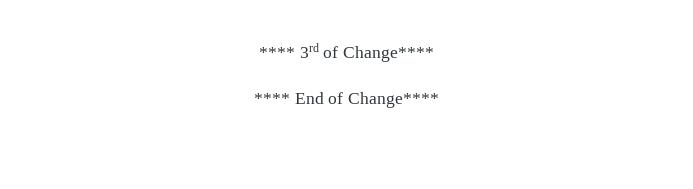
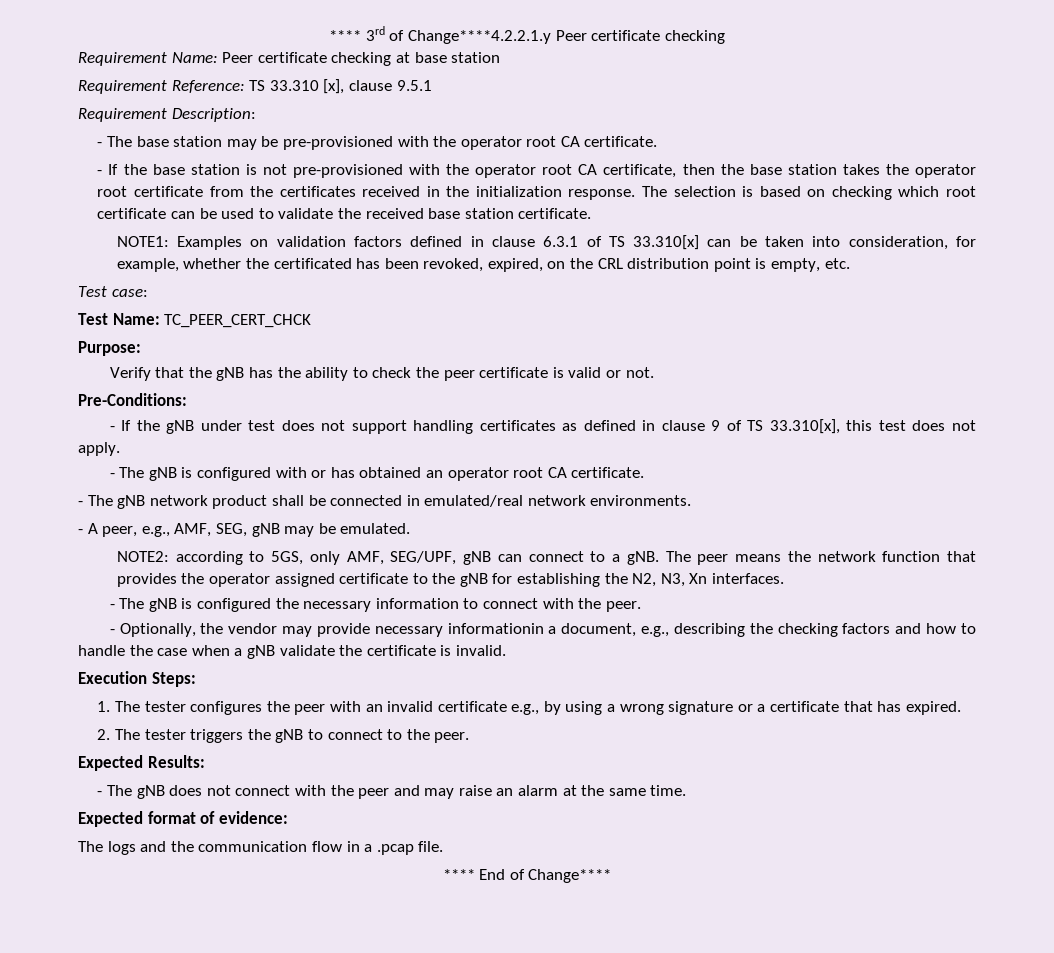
- **** 3rd of Change****
+ **** 3rd of Change****4.2.2.1.y Peer certificate checking
+ Requirement Name: Peer certificate checking at base station
+ Requirement Reference: TS 33.310 [x], clause 9.5.1
+ Requirement Description:
+ - The base station may be pre-provisioned with the operator root CA certificate.
+ - If the base station is not pre-provisioned with the operator root CA certificate, then the base station takes the operator root certificate from the certificates received in the initialization response. The selection is based on checking which root certificate can be used to validate the received base station certificate.
+ NOTE1: Examples on validation factors defined in clause 6.3.1 of TS 33.310[x] can be taken into consideration, for example, whether the certificated has been revoked, expired, on the CRL distribution point is empty, etc.
+ Test case:
+ Test Name: TC_PEER_CERT_CHCK
+ Purpose:
+ Verify that the gNB has the ability to check the peer certificate is valid or not.
+ Pre-Conditions:
+ - If the gNB under test does not support handling certificates as defined in clause 9 of TS 33.310[x], this test does not apply.
+ - The gNB is configured with or has obtained an operator root CA certificate.
+ - The gNB network product shall be connected in emulated/real network environments.
+ - A peer, e.g., AMF, SEG, gNB may be emulated.
+ NOTE2: according to 5GS, only AMF, SEG/UPF, gNB can connect to a gNB. The peer means the network function that provides the operator assigned certificate to the gNB for establishing the N2, N3, Xn interfaces.
+ - The gNB is configured the necessary information to connect with the peer.
+ - Optionally, the vendor may provide necessary informationin a document, e.g., describing the checking factors and how to handle the case when a gNB validate the certificate is invalid.
+ Execution Steps:
+ 1. The tester configures the peer with an invalid certificate e.g., by using a wrong signature or a certificate that has expired.
+ 2. The tester triggers the gNB to connect to the peer.
+ Expected Results:
+ - The gNB does not connect with the peer and may raise an alarm at the same time.
+ Expected format of evidence:
+ The logs and the communication flow in a .pcap file.

